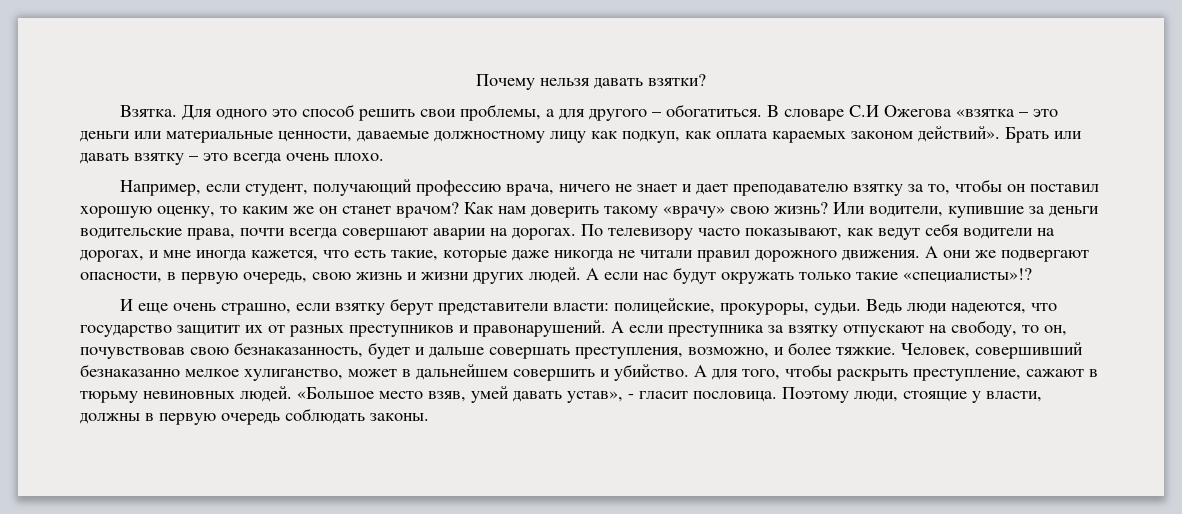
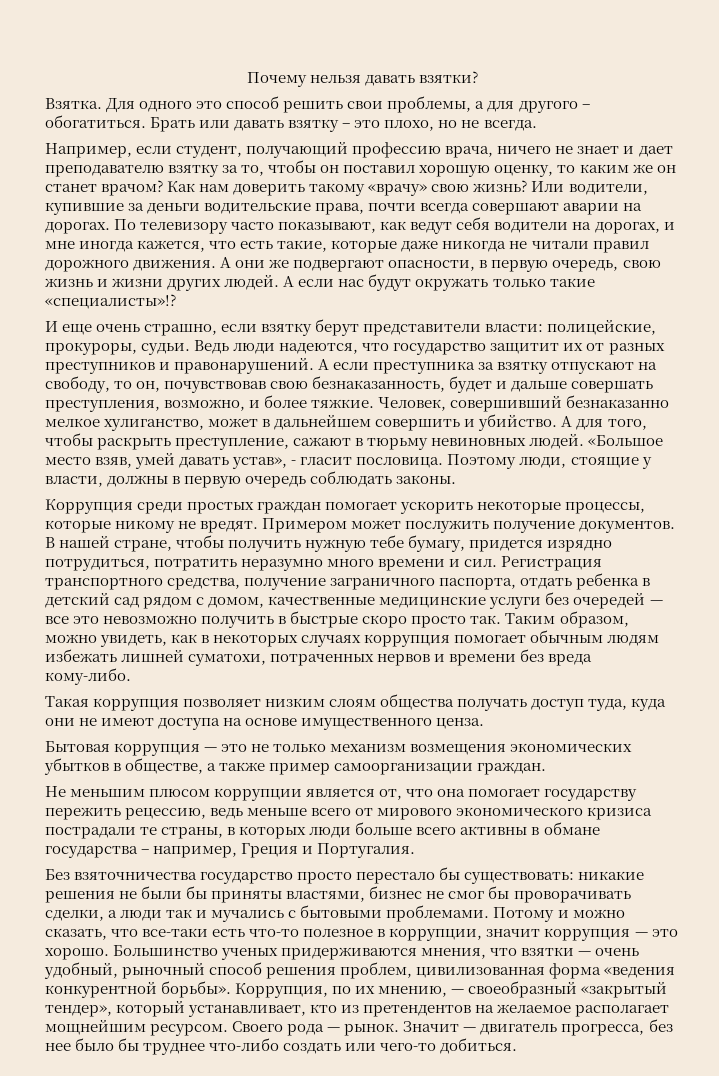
- В словаре С.И Ожегова «взятка – это деньги или материальные ценности, даваемые должностному лицу как подкуп, как оплата караемых законом действий».
- Брать или давать взятку – это всегда очень плохо.
+ Брать или давать взятку – это плохо, но не всегда.
+ Коррупция среди простых граждан помогает ускорить некоторые процессы, которые никому не вредят. Примером может послужить получение документов. В нашей стране, чтобы получить нужную тебе бумагу, придется изрядно потрудиться, потратить неразумно много времени и сил. Регистрация транспортного средства, получение заграничного паспорта, отдать ребенка в детский сад рядом с домом, качественные медицинские услуги без очередей — все это невозможно получить в быстрые скоро просто так. Таким образом, можно увидеть, как в некоторых случаях коррупция помогает обычным людям избежать лишней суматохи, потраченных нервов и времени без вреда кому-либо.
+ Такая коррупция позволяет низким слоям общества получать доступ туда, куда они не имеют доступа на основе имущественного ценза.
+ Бытовая коррупция — это не только механизм возмещения экономических убытков в обществе, а также пример самоорганизации граждан.
+ Не меньшим плюсом коррупции является от, что она помогает государству пережить рецессию, ведь меньше всего от мирового экономического кризиса пострадали те страны, в которых люди больше всего активны в обмане государства – например, Греция и Португалия.
+ Без взяточничества государство просто перестало бы существовать: никакие решения не были бы приняты властями, бизнес не смог бы проворачивать сделки, а люди так и мучались с бытовыми проблемами. Потому и можно сказать, что все-таки есть что-то полезное в коррупции, значит коррупция — это хорошо. Большинство ученых придерживаются мнения, что взятки — очень удобный, рыночный способ решения проблем, цивилизованная форма «ведения конкурентной борьбы». Коррупция, по их мнению, — своеобразный «закрытый тендер», который устанавливает, кто из претендентов на желаемое располагает мощнейшим ресурсом. Своего рода — рынок. Значит — двигатель прогресса, без нее было бы труднее что-либо создать или чего-то добиться.

